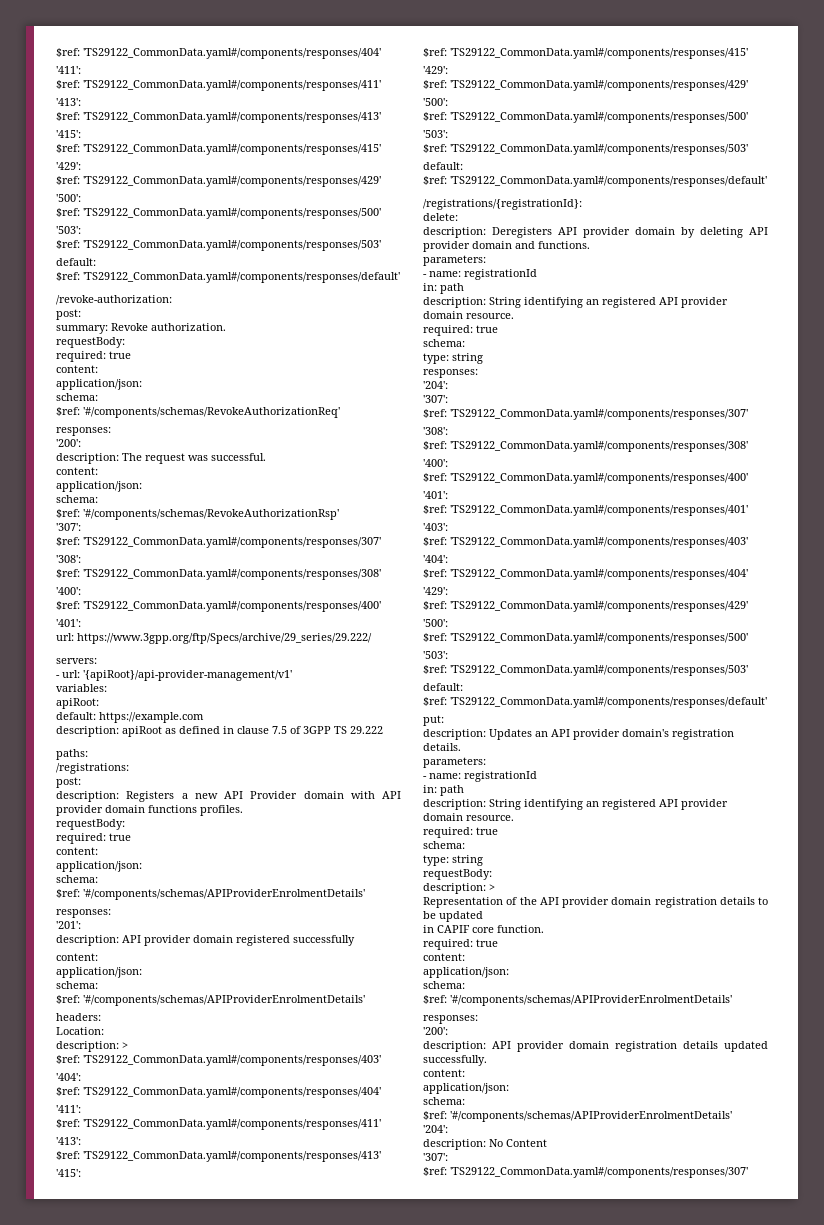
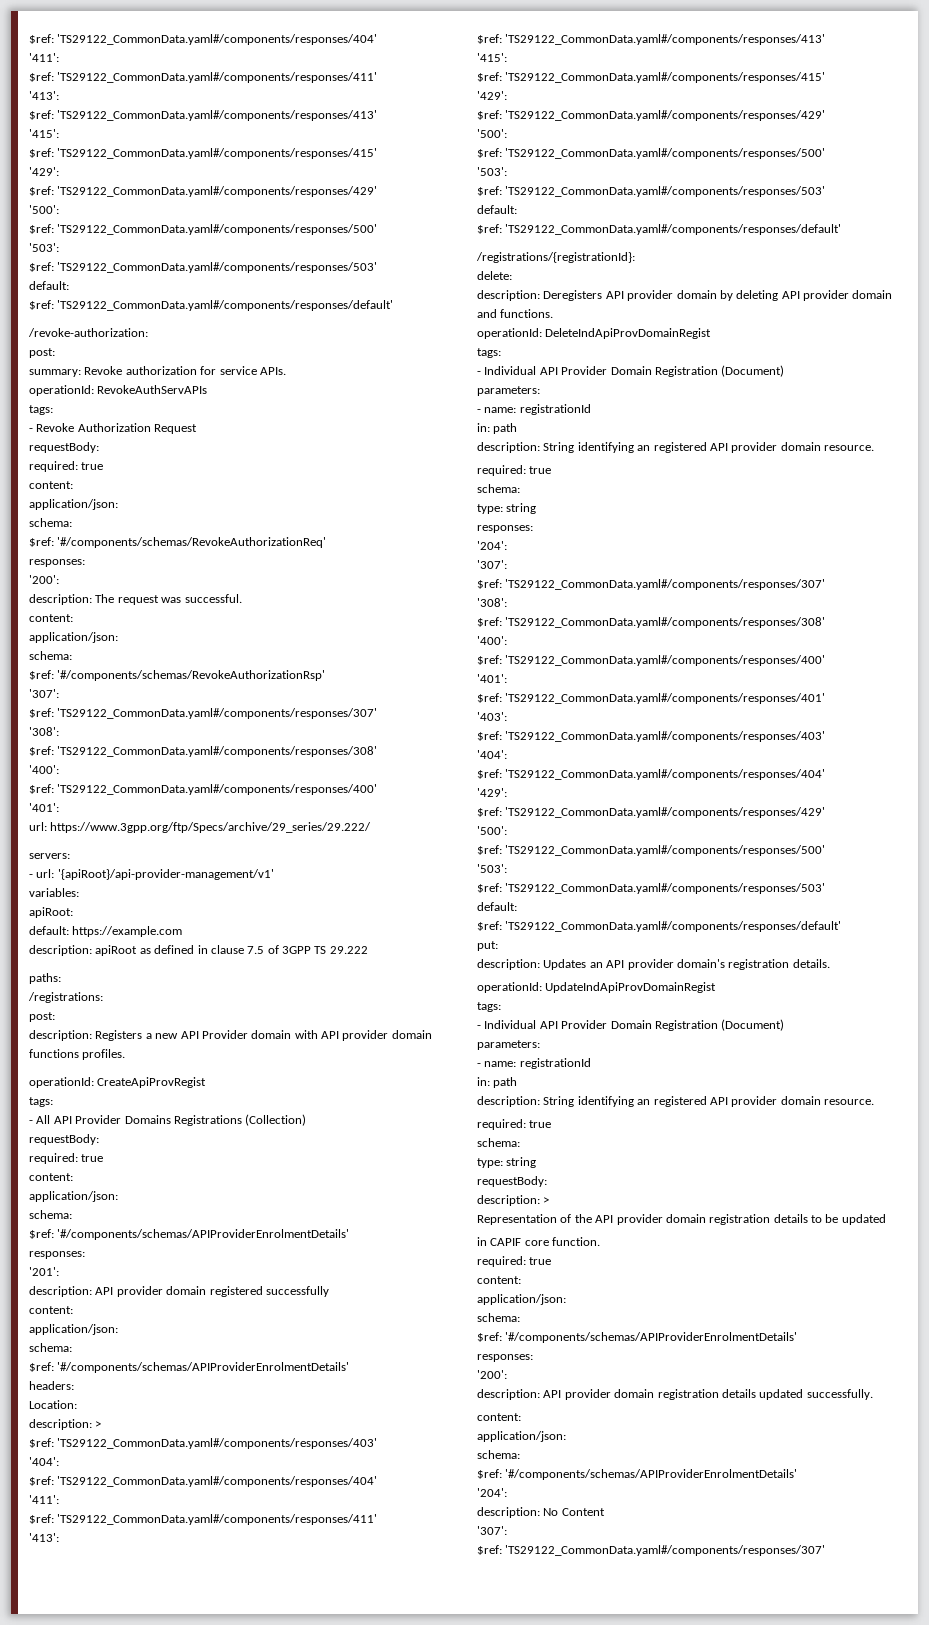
- summary: Revoke authorization.
+ summary: Revoke authorization for service APIs.
+ operationId: RevokeAuthServAPIs
+ tags:
+ - Revoke Authorization Request
+ operationId: CreateApiProvRegist
+ tags:
+ - All API Provider Domains Registrations (Collection)
+ operationId: DeleteIndApiProvDomainRegist
+ tags:
+ - Individual API Provider Domain Registration (Document)
+ operationId: UpdateIndApiProvDomainRegist
+ tags:
+ - Individual API Provider Domain Registration (Document)

